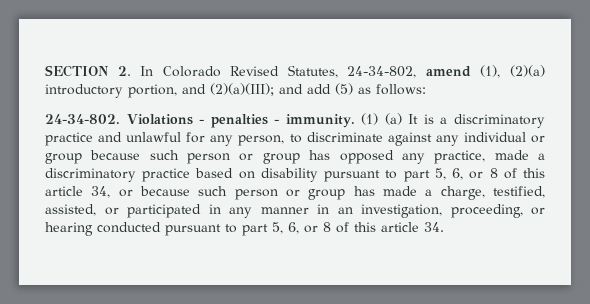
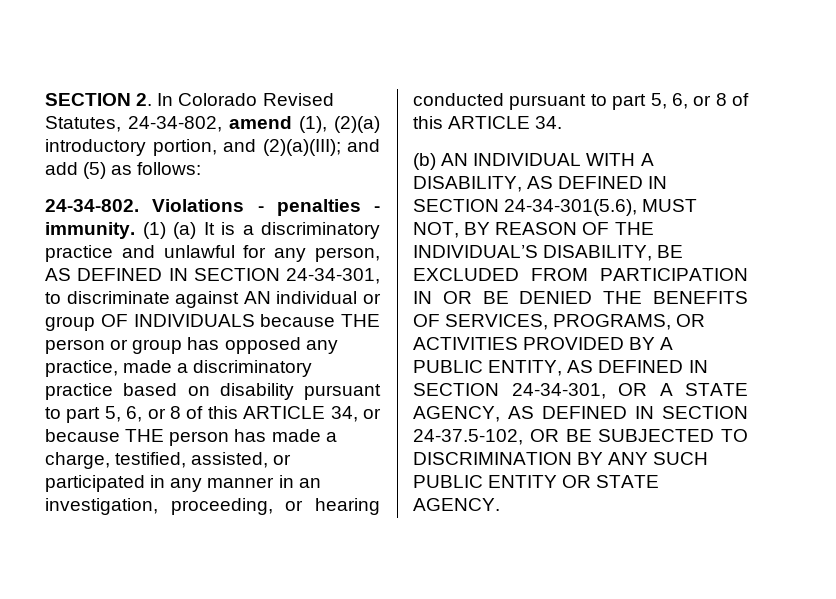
- (1) (a) It is a discriminatory practice and unlawful for any person, to discriminate against any individual or group because such person or group has opposed any practice, made a discriminatory practice based on disability pursuant to part 5, 6, or 8 of this article 34, or because such person or group has made a charge, testified, assisted, or participated in any manner in an investigation, proceeding, or hearing conducted pursuant to part 5, 6, or 8 of this article 34.
+ (1) (a) It is a discriminatory practice and unlawful for any person, AS DEFINED IN SECTION 24-34-301, to discriminate against AN individual or group OF INDIVIDUALS because THE person or group has opposed any practice, made a discriminatory practice based on disability pursuant to part 5, 6, or 8 of this ARTICLE 34, or because THE person has made a charge, testified, assisted, or participated in any manner in an investigation, proceeding, or hearing conducted pursuant to part 5, 6, or 8 of this ARTICLE 34.
+ (b) AN INDIVIDUAL WITH A DISABILITY, AS DEFINED IN SECTION 24-34-301(5.6), MUST NOT, BY REASON OF THE INDIVIDUAL’S DISABILITY, BE EXCLUDED FROM PARTICIPATION IN OR BE DENIED THE BENEFITS OF SERVICES, PROGRAMS, OR ACTIVITIES PROVIDED BY A PUBLIC ENTITY, AS DEFINED IN SECTION 24-34-301, OR A STATE AGENCY, AS DEFINED IN SECTION 24-37.5-102, OR BE SUBJECTED TO DISCRIMINATION BY ANY SUCH PUBLIC ENTITY OR STATE AGENCY.

